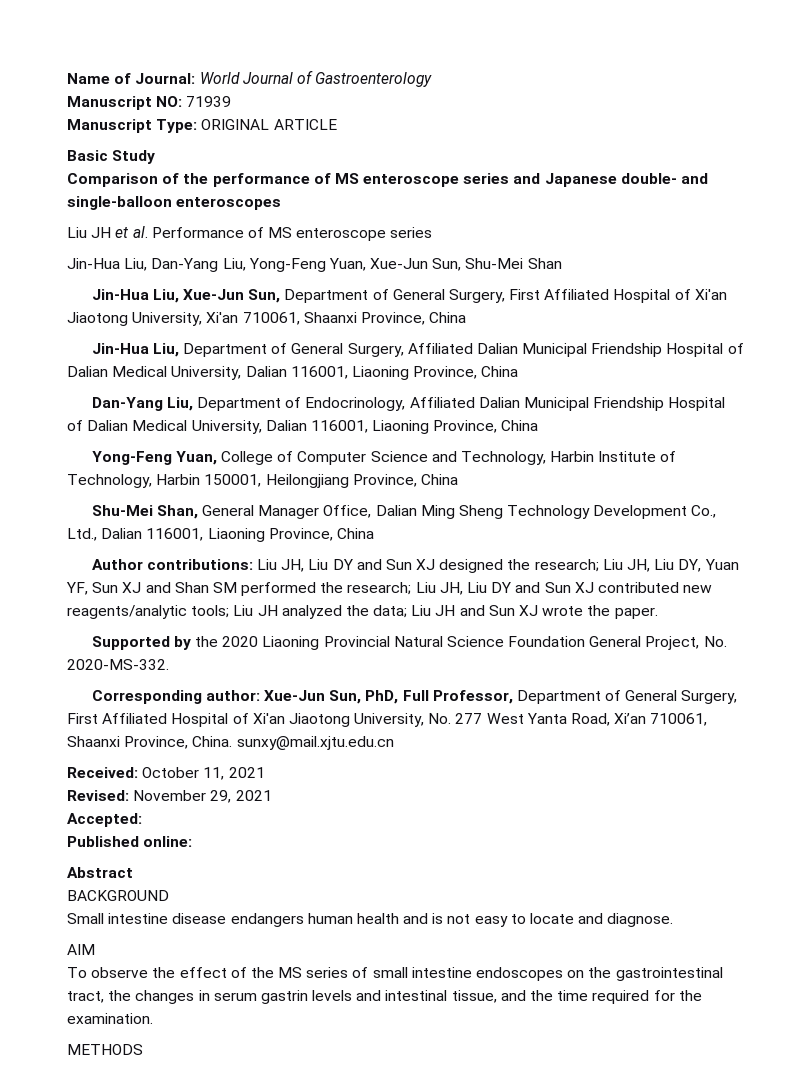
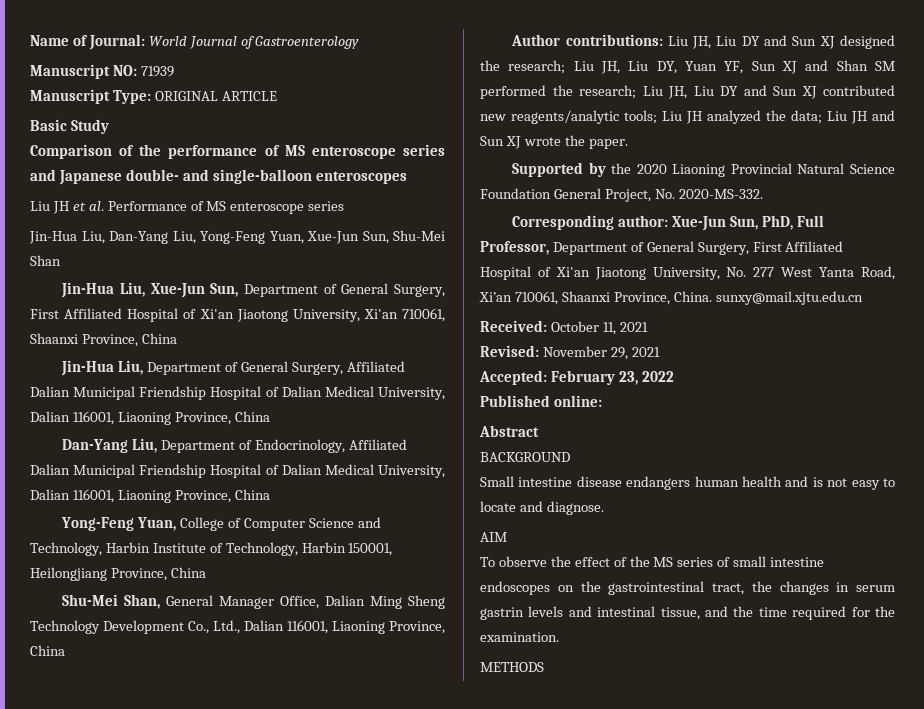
- Accepted:
+ Accepted: February 23, 2022

